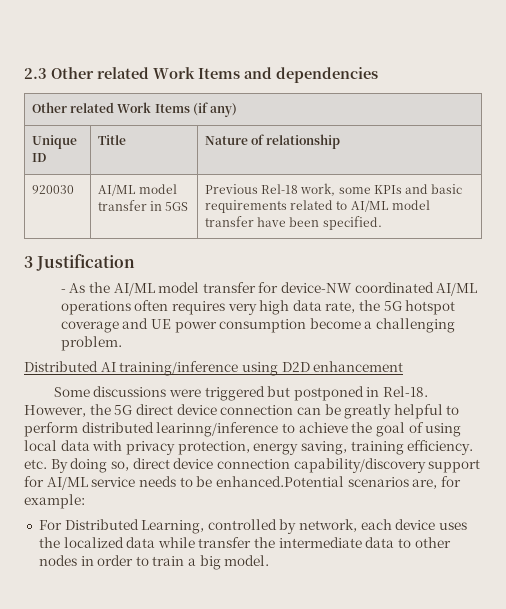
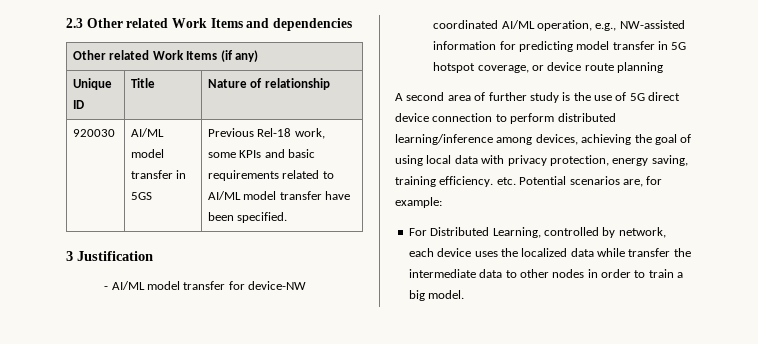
- - As the AI/ML model transfer for device-NW coordinated AI/ML operations often requires very high data rate, the 5G hotspot coverage and UE power consumption become a challenging problem.
- Distributed AI training/inference using D2D enhancement
- Some discussions were triggered but postponed in Rel-18. However, the 5G direct device connection can be greatly helpful to perform distributed learinng/inference to achieve the goal of using local data with privacy protection, energy saving, training efficiency. etc. By doing so, direct device connection capability/discovery support for AI/ML service needs to be enhanced.Potential scenarios are, for example:
+ - AI/ML model transfer for device-NW coordinated AI/ML operation, e.g., NW-assisted information for predicting model transfer in 5G hotspot coverage, or device route planning
+ A second area of further study is the use of 5G direct device connection to perform distributed learning/inference among devices, achieving the goal of using local data with privacy protection, energy saving, training efficiency. etc. Potential scenarios are, for example:

